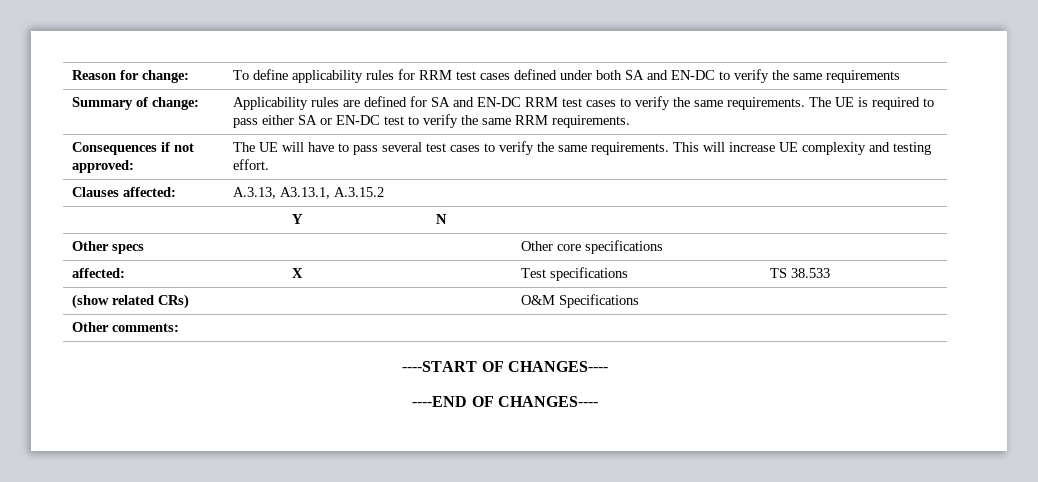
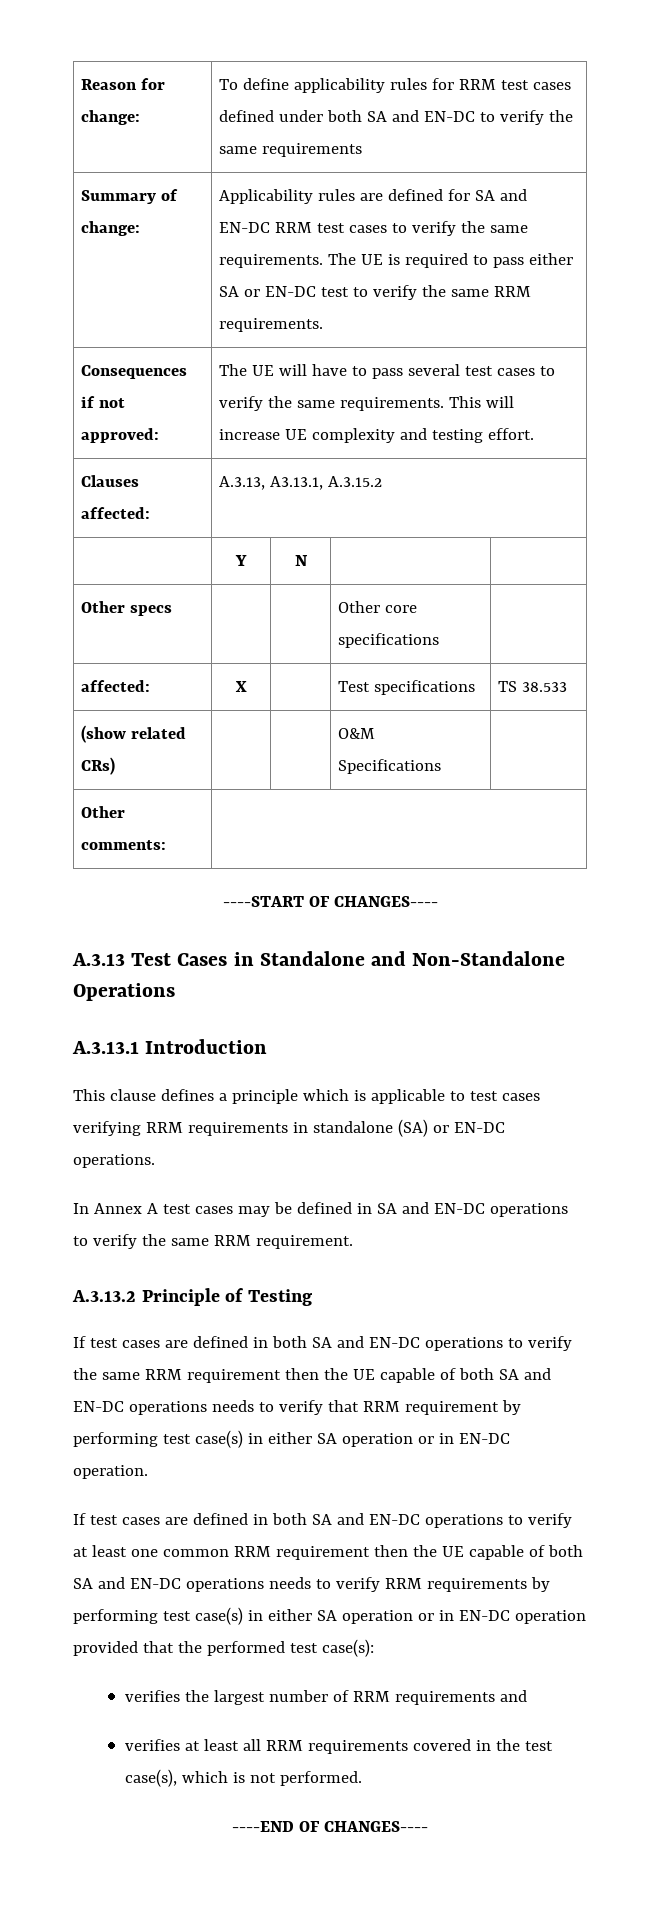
+ A.3.13 Test Cases in Standalone and Non-Standalone Operations
+ A.3.13.1 Introduction
+ This clause defines a principle which is applicable to test cases verifying RRM requirements in standalone (SA) or EN-DC operations.
+ In Annex A test cases may be defined in SA and EN-DC operations to verify the same RRM requirement.
+ A.3.13.2 Principle of Testing
+ If test cases are defined in both SA and EN-DC operations to verify the same RRM requirement then the UE capable of both SA and EN-DC operations needs to verify that RRM requirement by performing test case(s) in either SA operation or in EN-DC operation.
+ If test cases are defined in both SA and EN-DC operations to verify at least one common RRM requirement then the UE capable of both SA and EN-DC operations needs to verify RRM requirements by performing test case(s) in either SA operation or in EN-DC operation provided that the performed test case(s):
+ verifies the largest number of RRM requirements and
+ verifies at least all RRM requirements covered in the test case(s), which is not performed.

